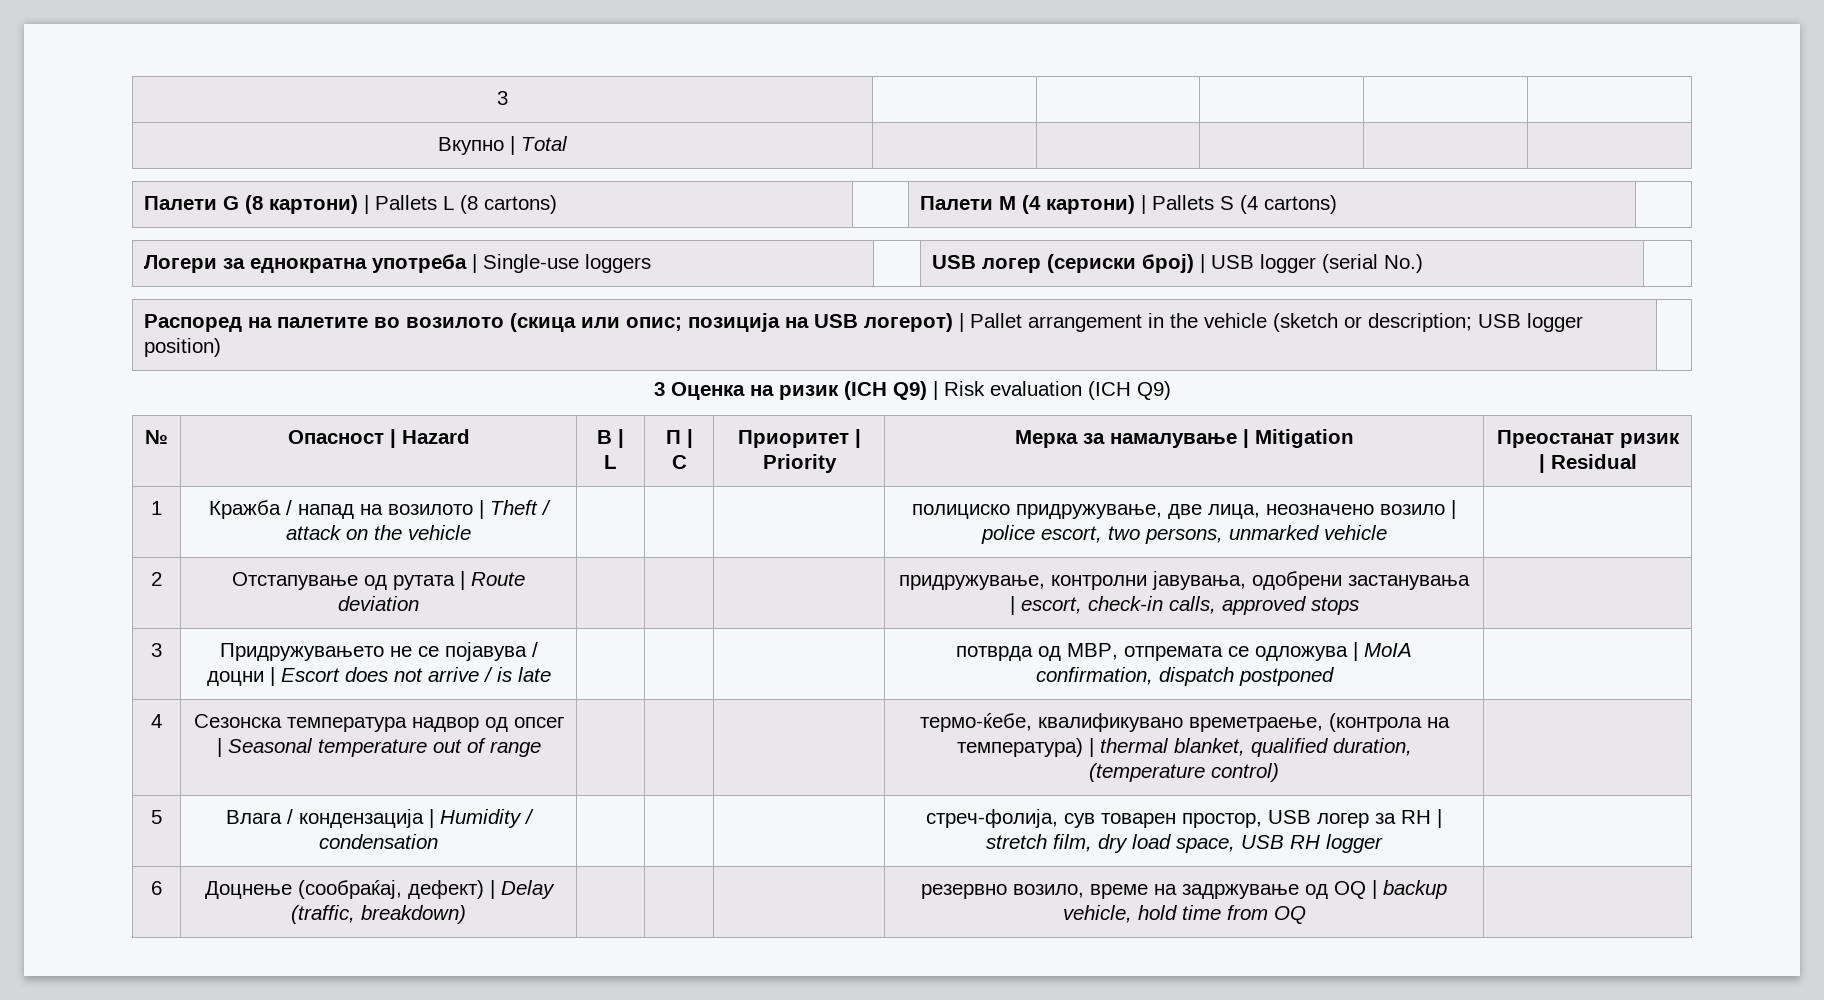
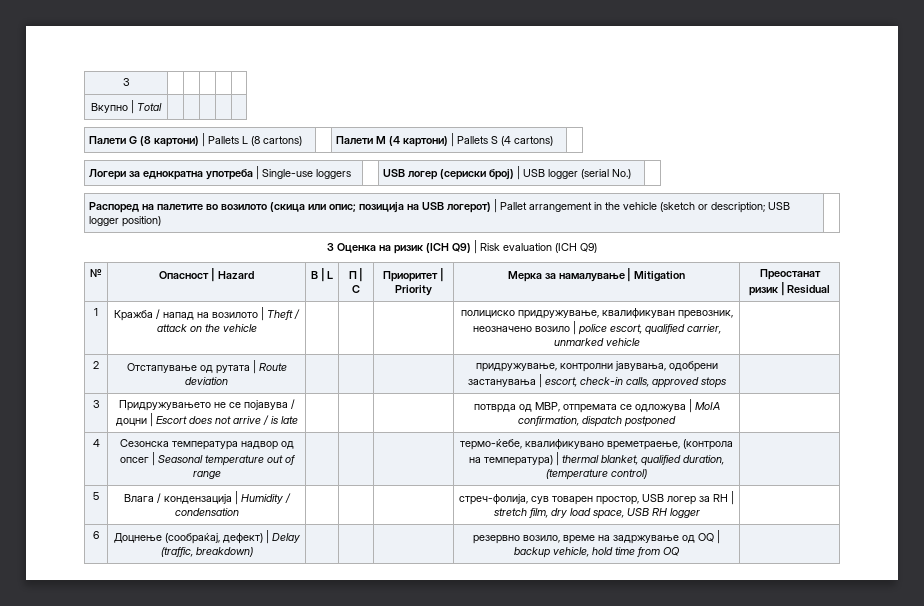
- 1 | Кражба / напад на возилото | Theft / attack on the vehicle | | | | полициско придружување, две лица, неозначено возило | police escort, two persons, unmarked vehicle |
+ 1 | Кражба / напад на возилото | Theft / attack on the vehicle | | | | полициско придружување, квалификуван превозник, неозначено возило | police escort, qualified carrier, unmarked vehicle |

